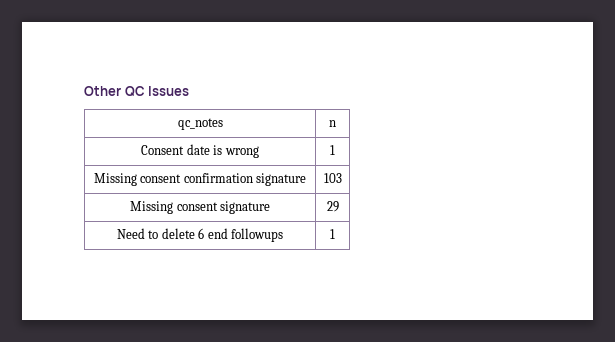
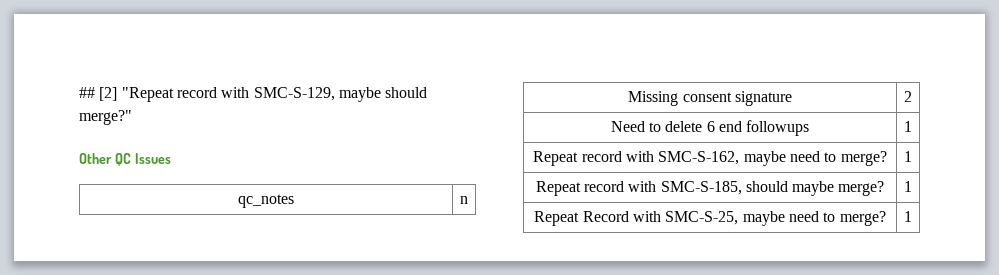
+ ## [2] "Repeat record with SMC-S-129, maybe should merge?"
- Consent date is wrong | 1
- Missing consent confirmation signature | 103
- Missing consent signature | 29
+ Missing consent signature | 2
+ Repeat record with SMC-S-162, maybe need to merge? | 1
+ Repeat record with SMC-S-185, should maybe merge? | 1
+ Repeat Record with SMC-S-25, maybe need to merge? | 1

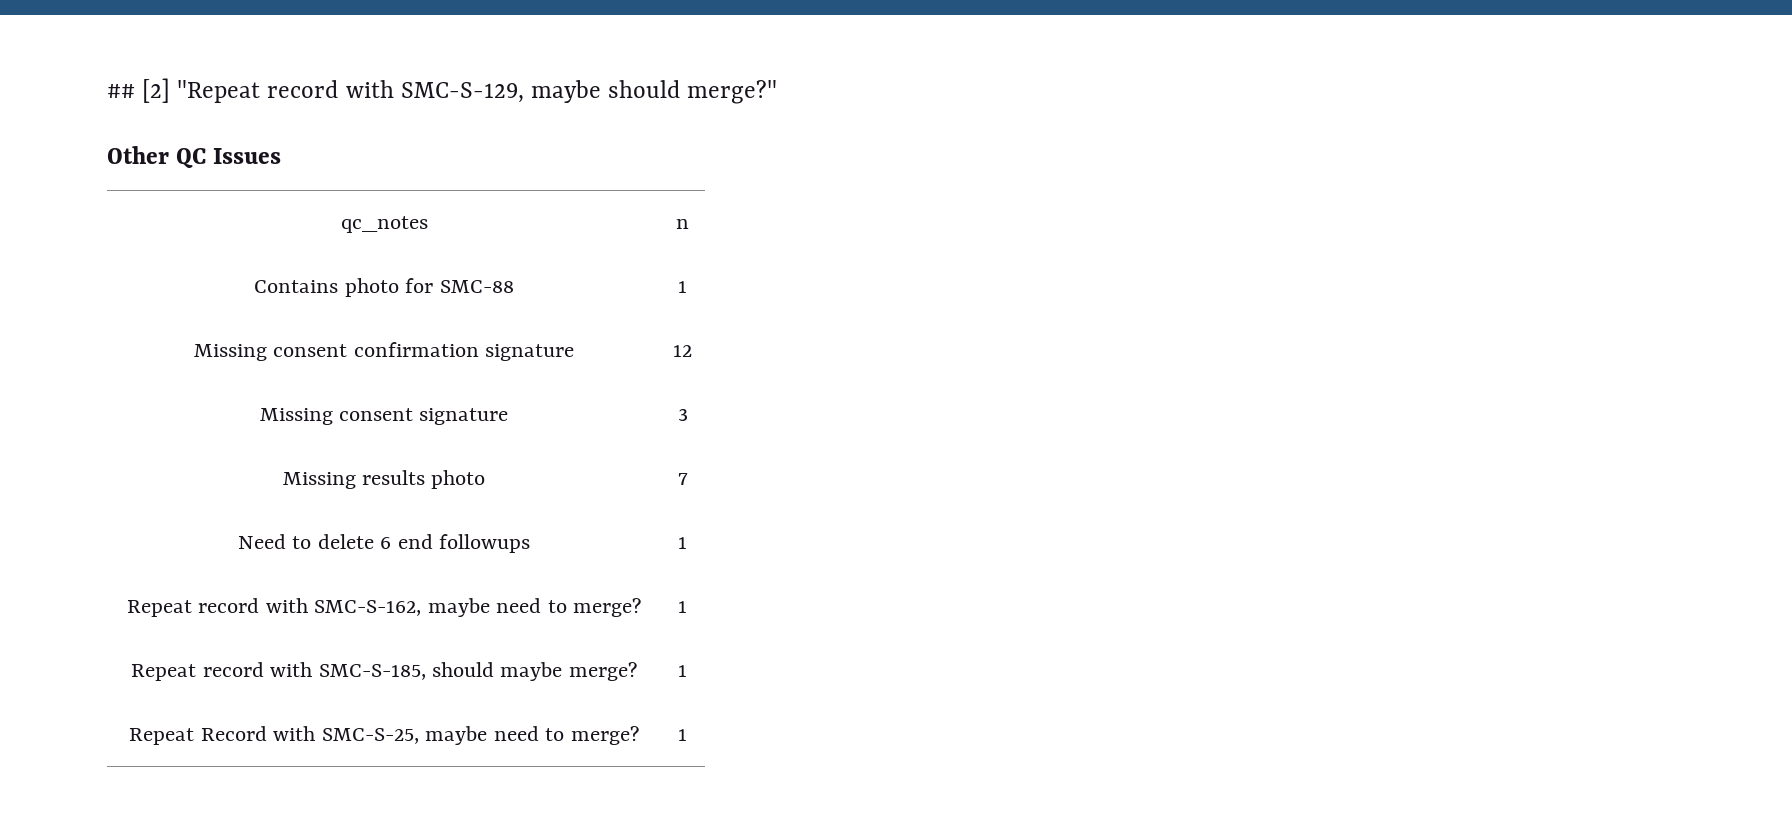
- Missing consent signature | 2
+ Contains photo for SMC-88 | 1
+ Missing consent confirmation signature | 12
+ Missing consent signature | 3
+ Missing results photo | 7

